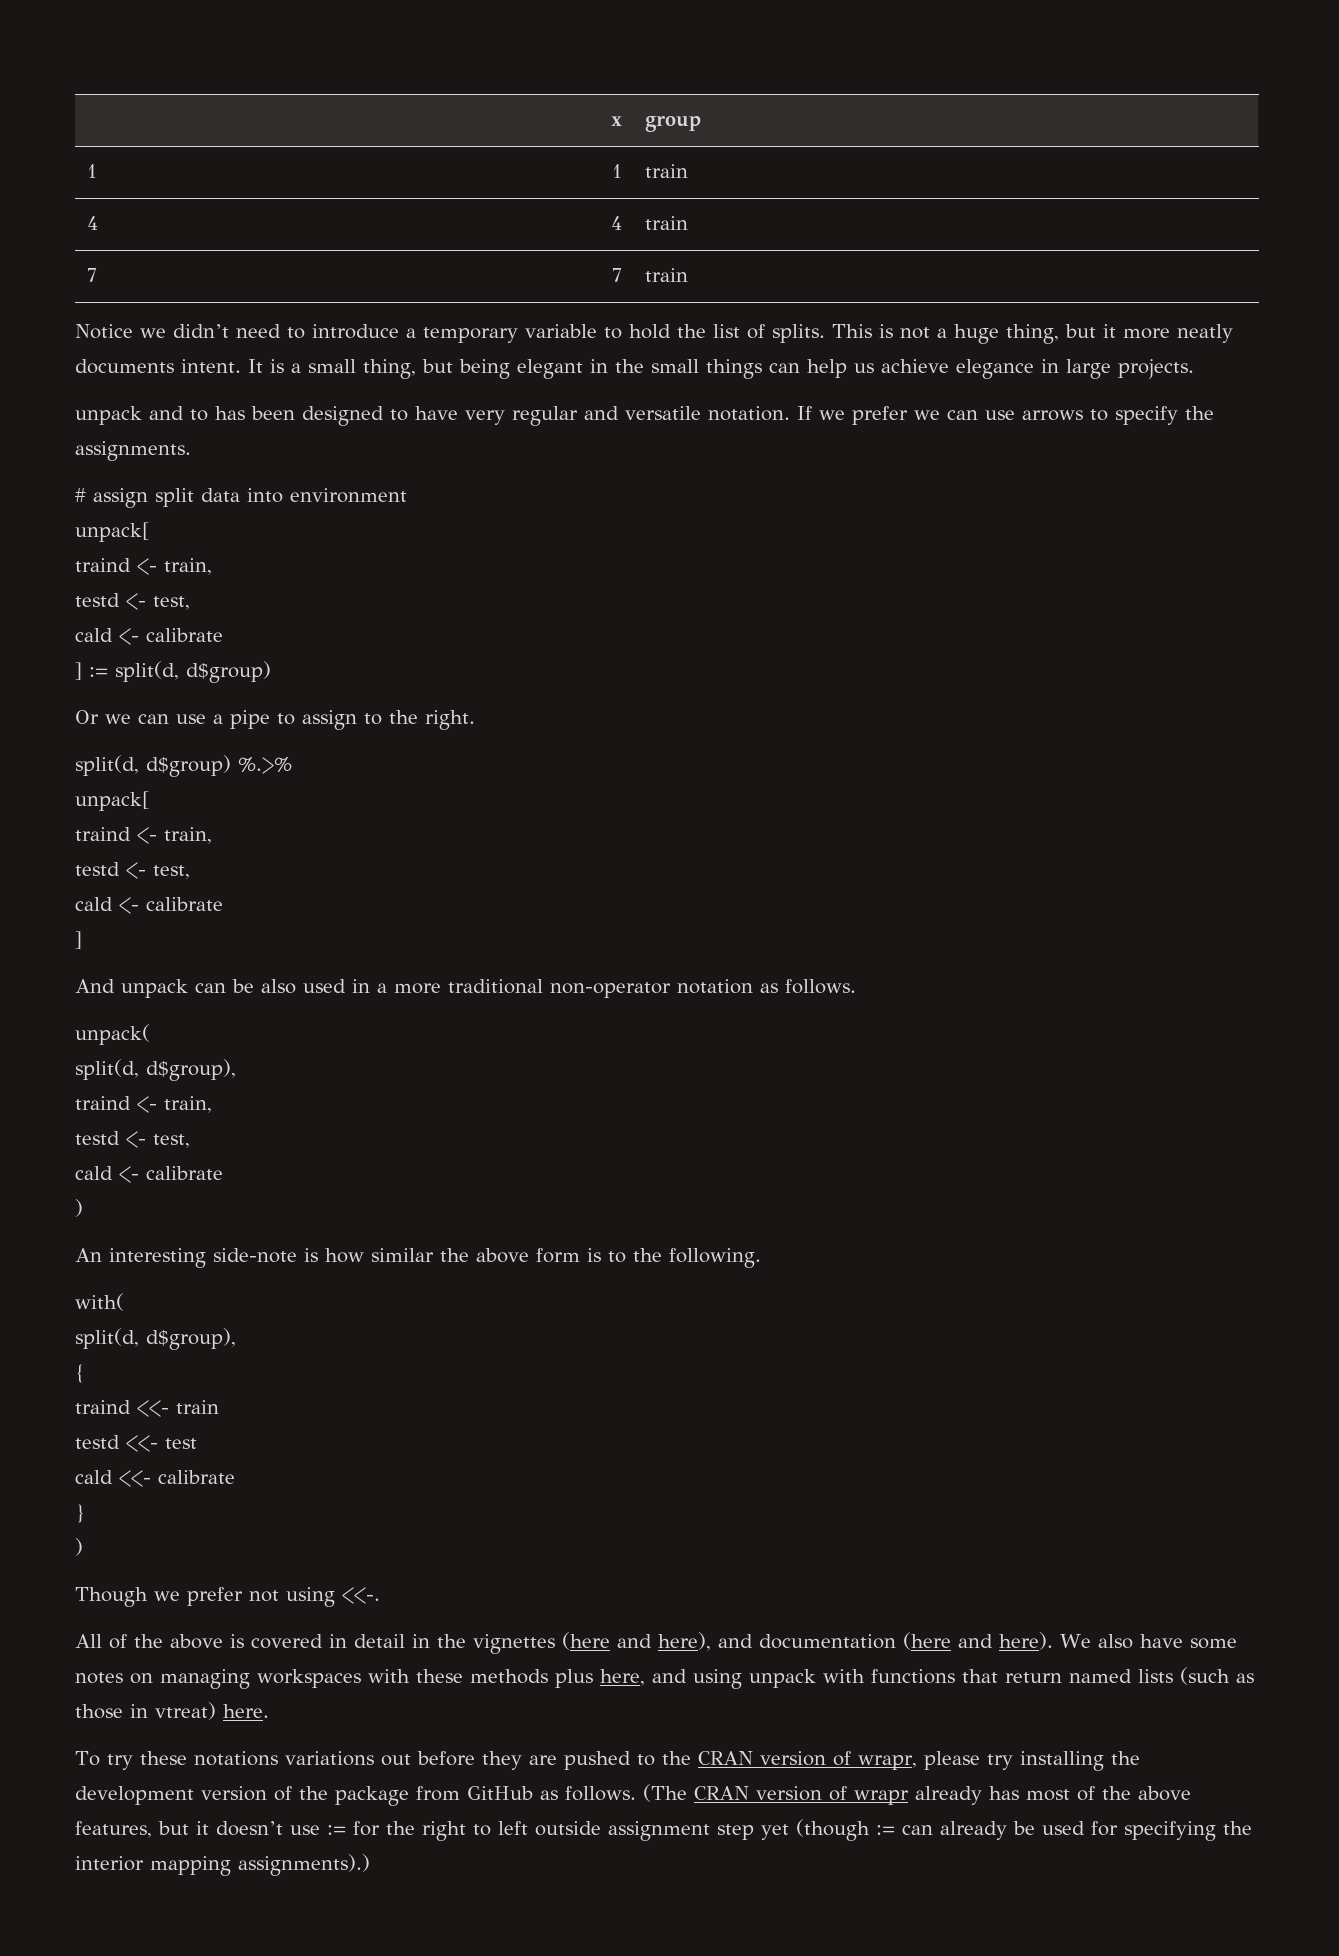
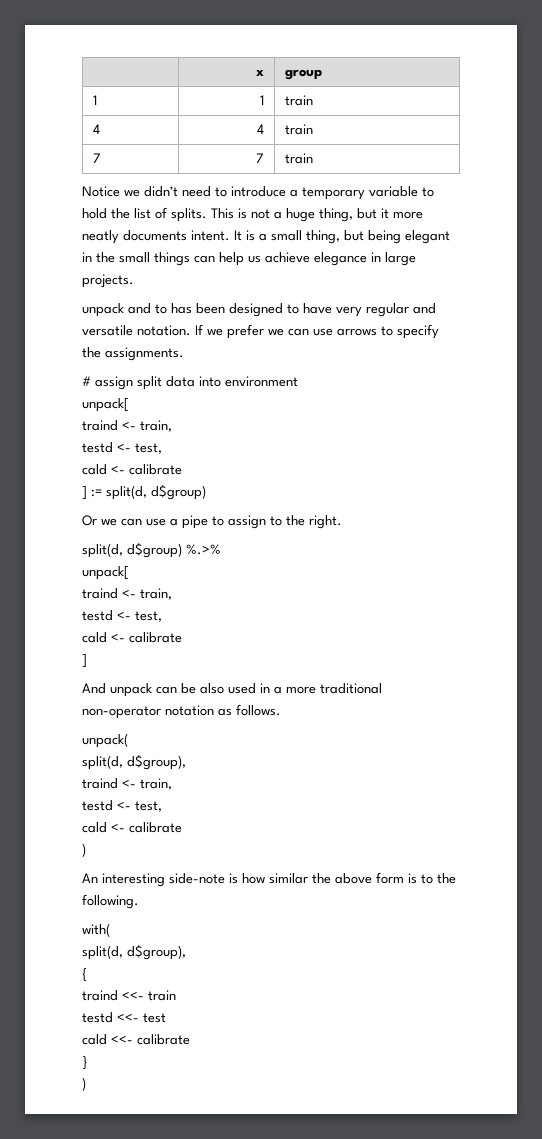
- Though we prefer not using <<-.
- All of the above is covered in detail in the vignettes (here and here), and documentation (here and here). We also have some notes on managing workspaces with these methods plus here, and using unpack with functions that return named lists (such as those in vtreat) here.
- To try these notations variations out before they are pushed to the CRAN version of wrapr, please try installing the development version of the package from GitHub as follows. (The CRAN version of wrapr already has most of the above features, but it doesn’t use := for the right to left outside assignment step yet (though := can already be used for specifying the interior mapping assignments).)

